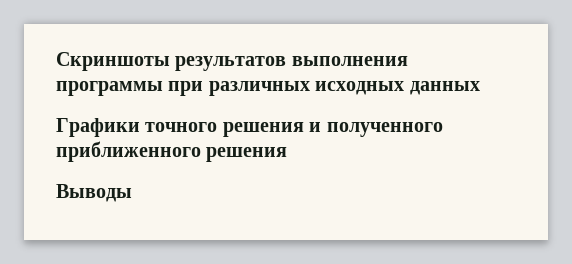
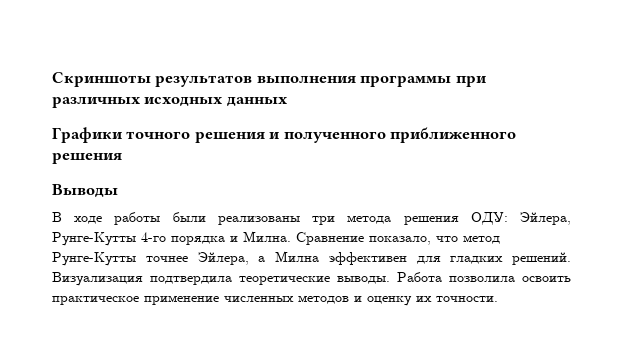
+ В ходе работы были реализованы три метода решения ОДУ: Эйлера, Рунге-Кутты 4-го порядка и Милна. Сравнение показало, что метод Рунге-Кутты точнее Эйлера, а Милна эффективен для гладких решений. Визуализация подтвердила теоретические выводы. Работа позволила освоить практическое применение численных методов и оценку их точности.

